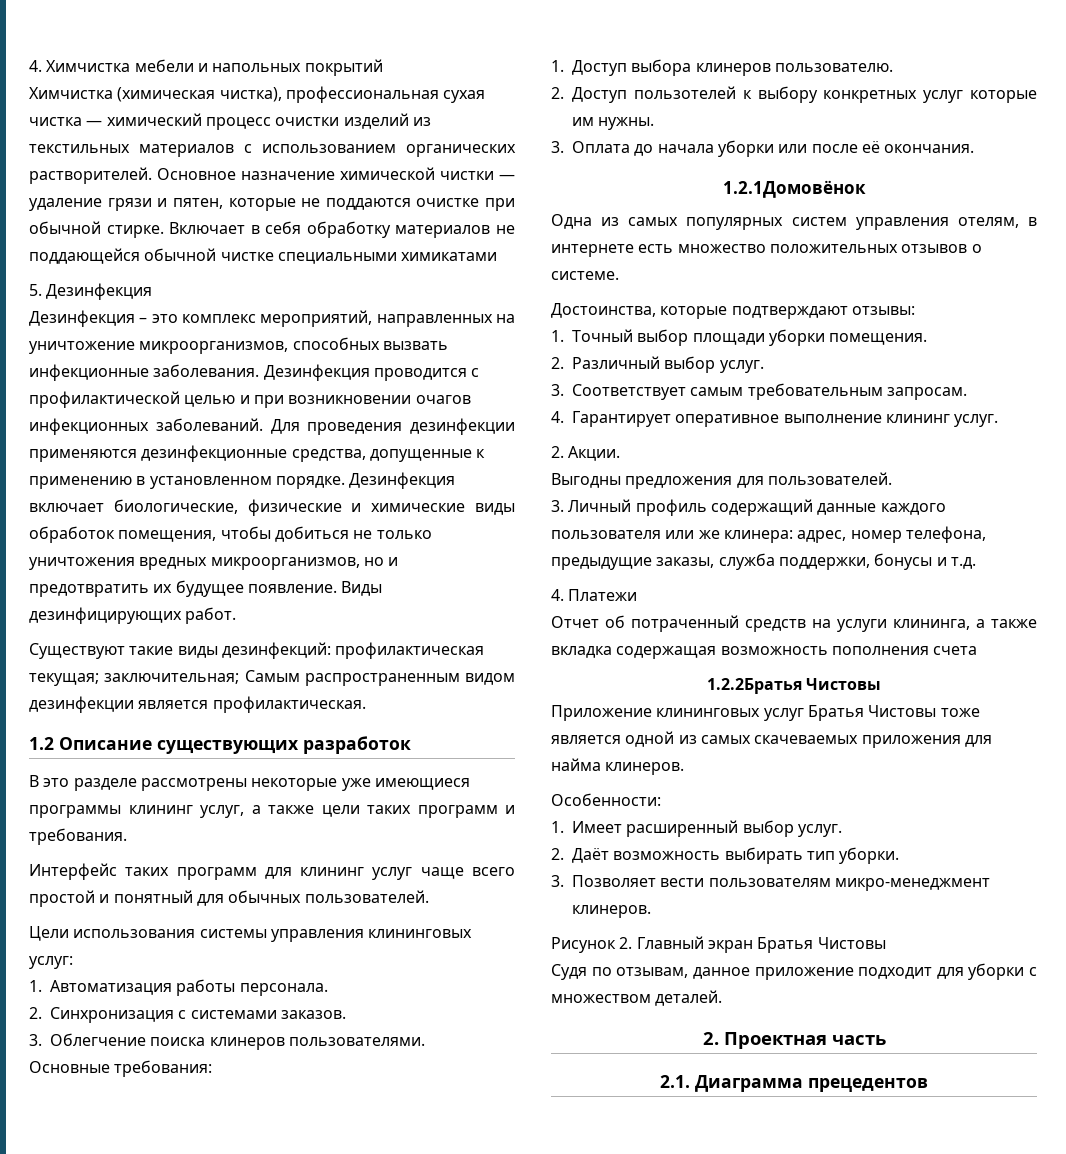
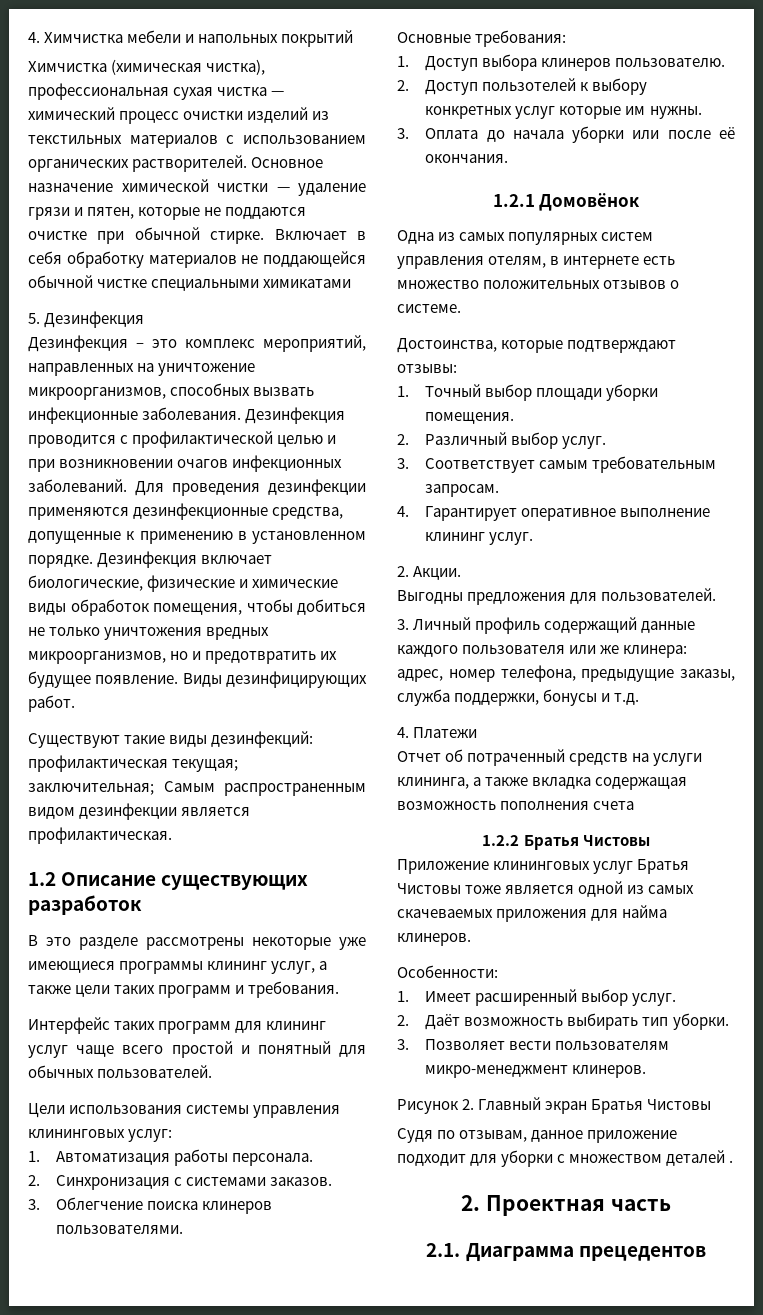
- 1.2.1Домовёнок
+ 1.2.1 Домовёнок
- 1.2.2Братья Чистовы
+ 1.2.2 Братья Чистовы
- Судя по отзывам, данное приложение подходит для уборки с множеством деталей.
+ Судя по отзывам, данное приложение подходит для уборки с множеством деталей .

